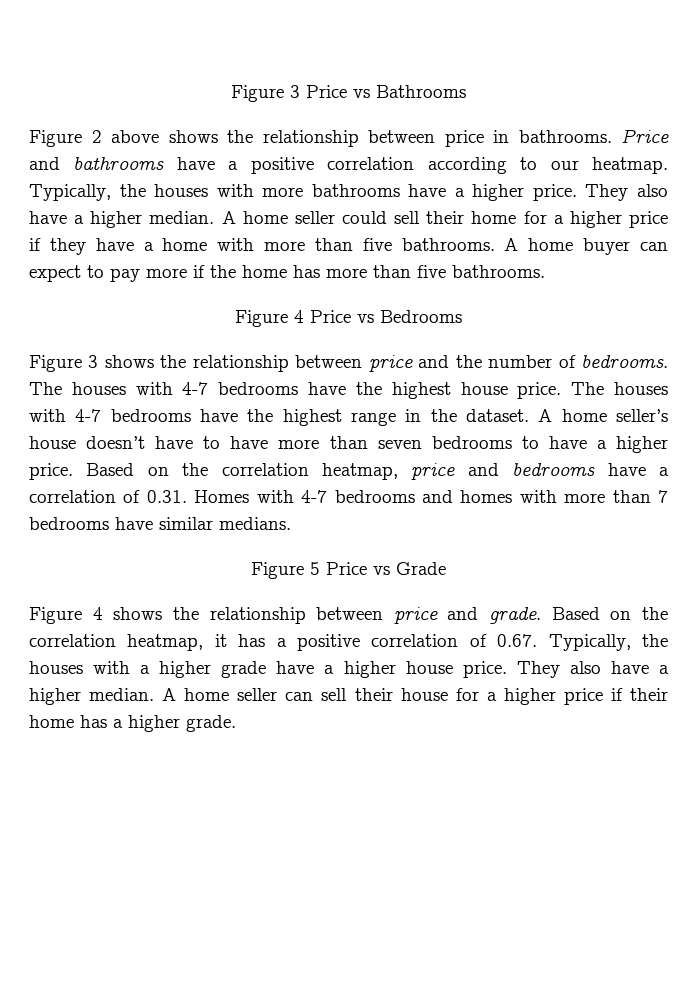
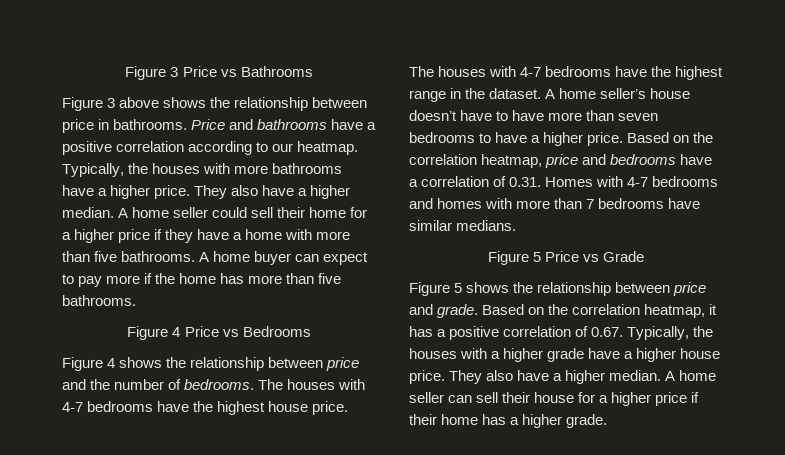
- Figure 2 above shows the relationship between price in bathrooms.
+ Figure 3 above shows the relationship between price in bathrooms.
- Figure 3 shows the relationship between price and the number of bedrooms.
+ Figure 4 shows the relationship between price and the number of bedrooms.
- Figure 4 shows the relationship between price and grade.
+ Figure 5 shows the relationship between price and grade.

